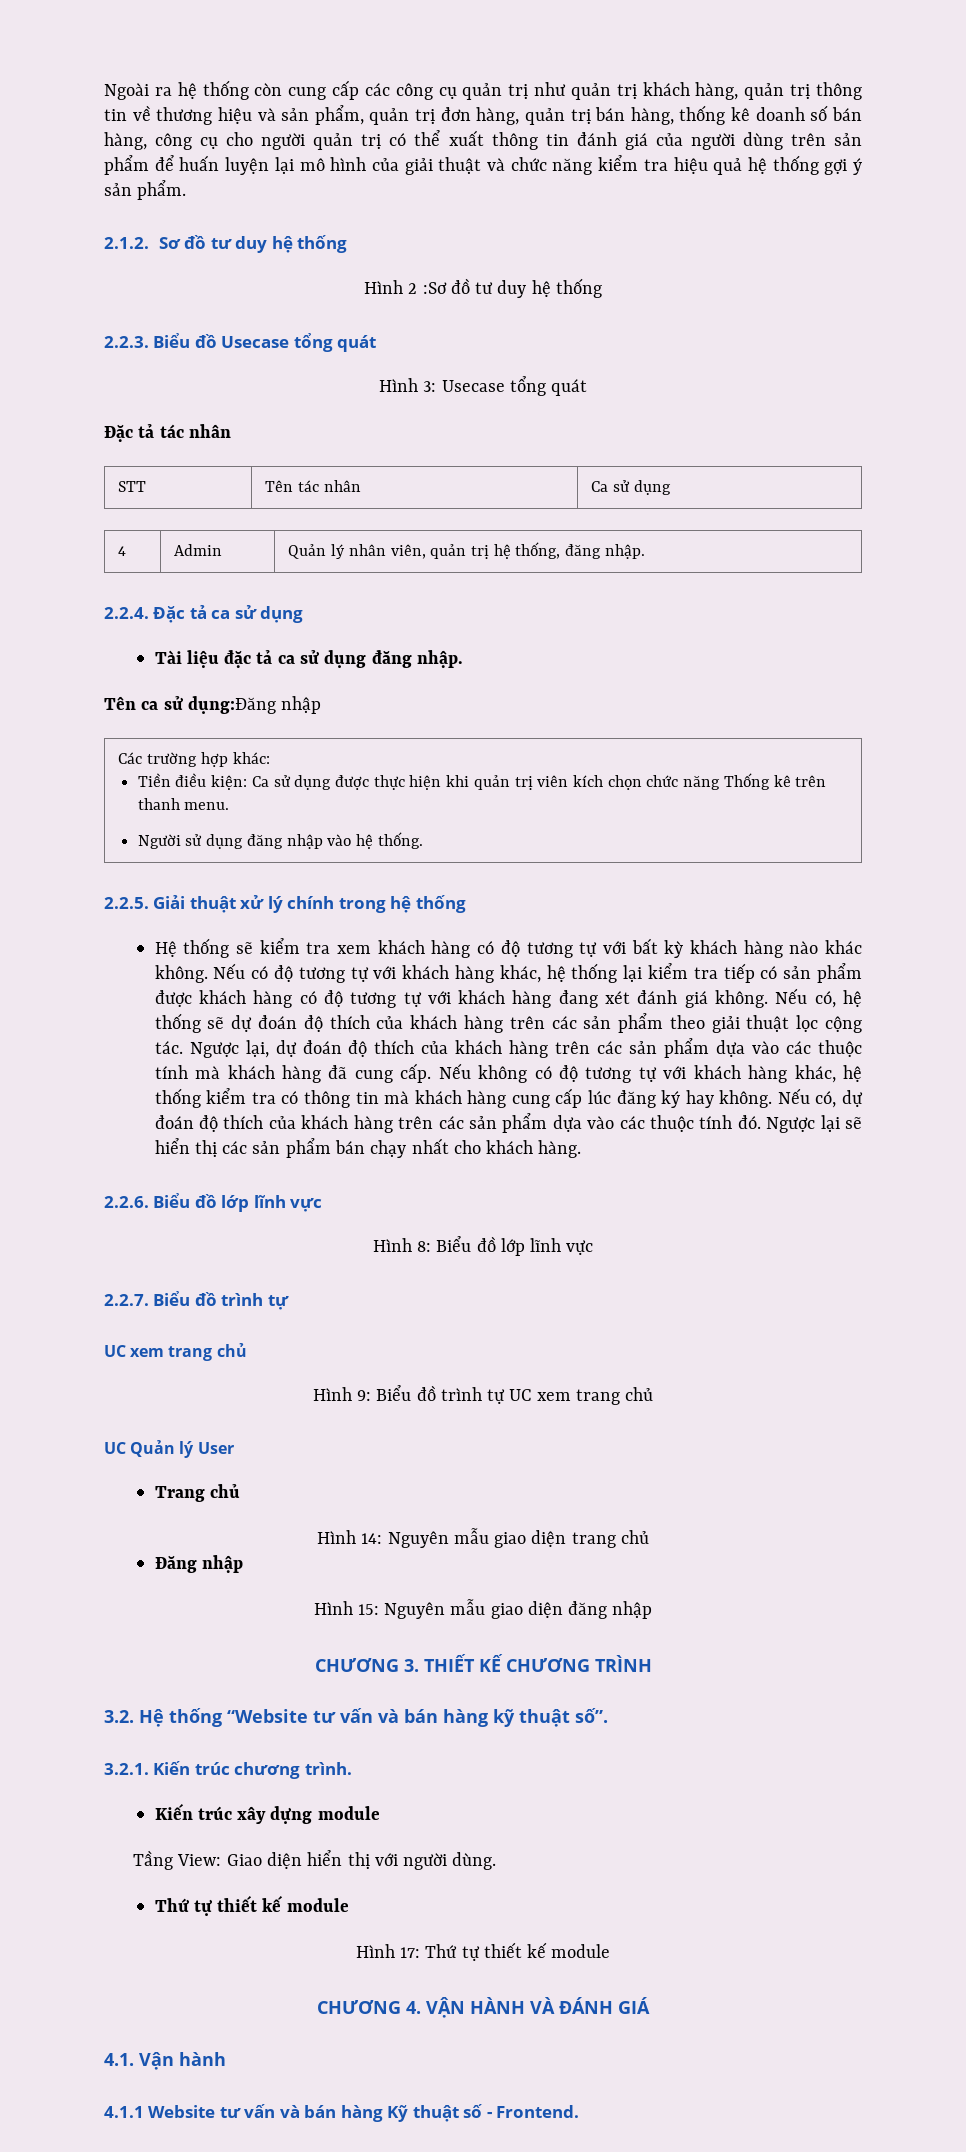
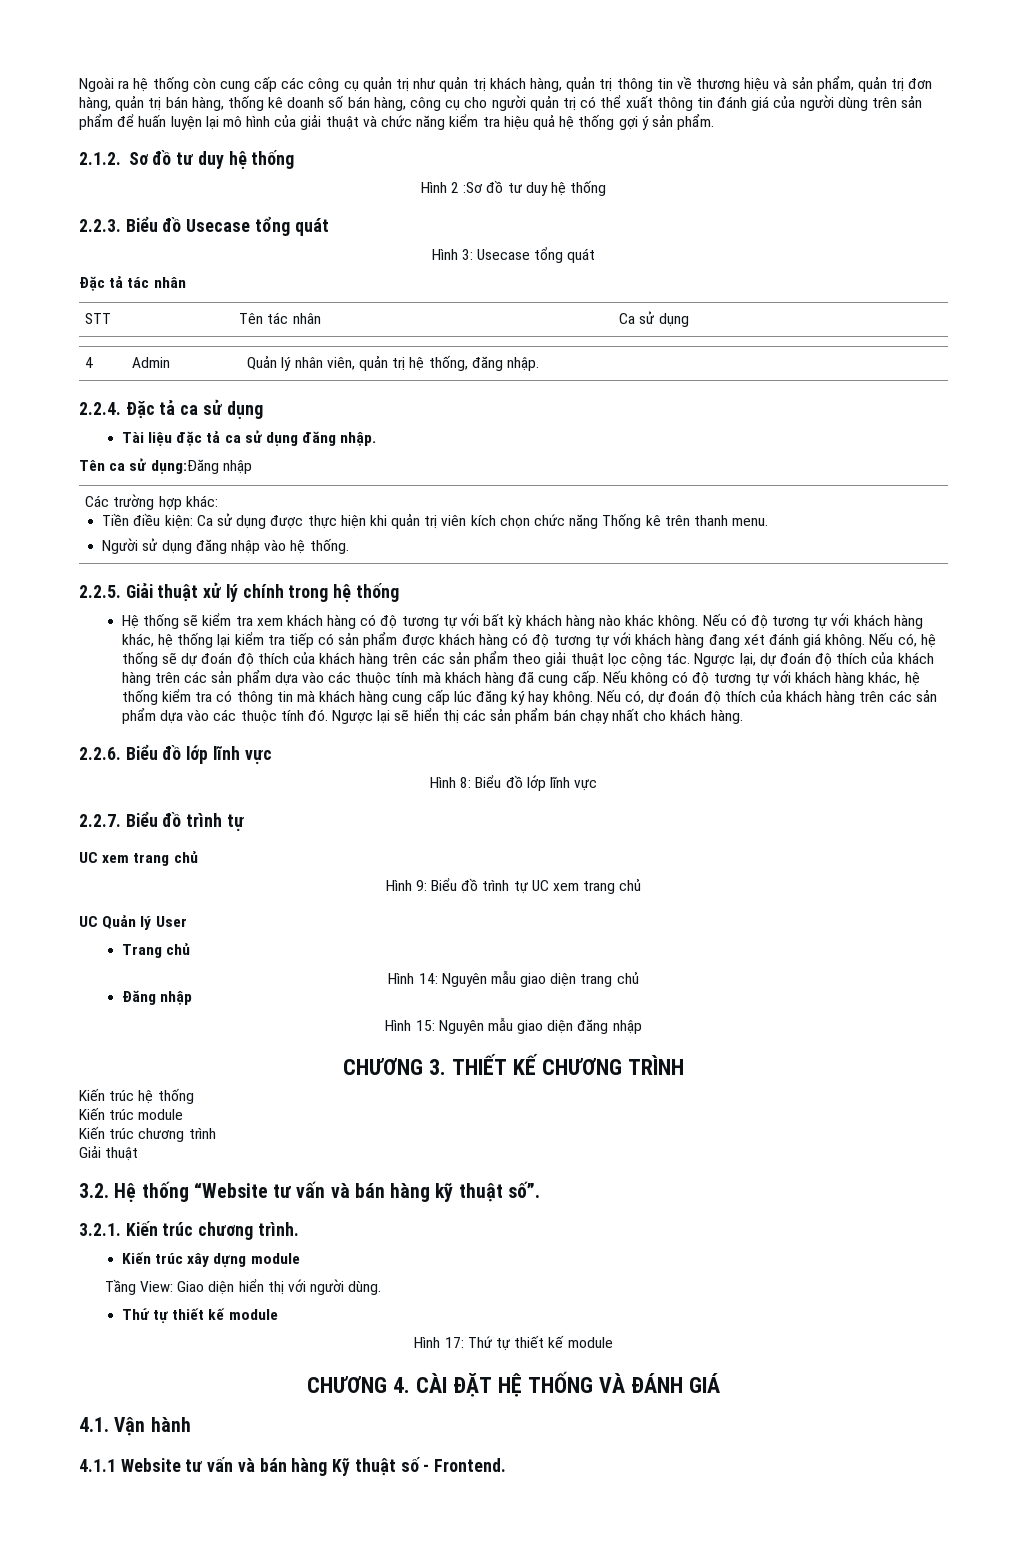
+ Kiến trúc hệ thống
+ Kiến trúc module
+ Kiến trúc chương trình
+ Giải thuật
- CHƯƠNG 4. VẬN HÀNH VÀ ĐÁNH GIÁ
+ CHƯƠNG 4. CÀI ĐẶT HỆ THỐNG VÀ ĐÁNH GIÁ

